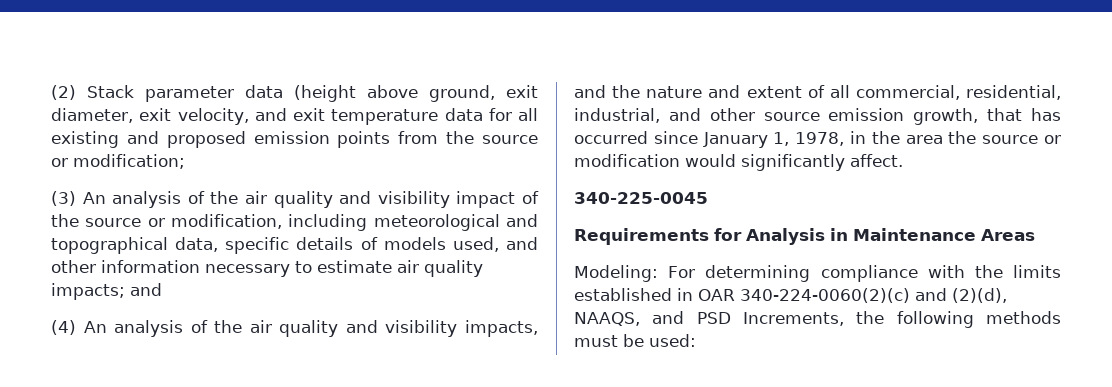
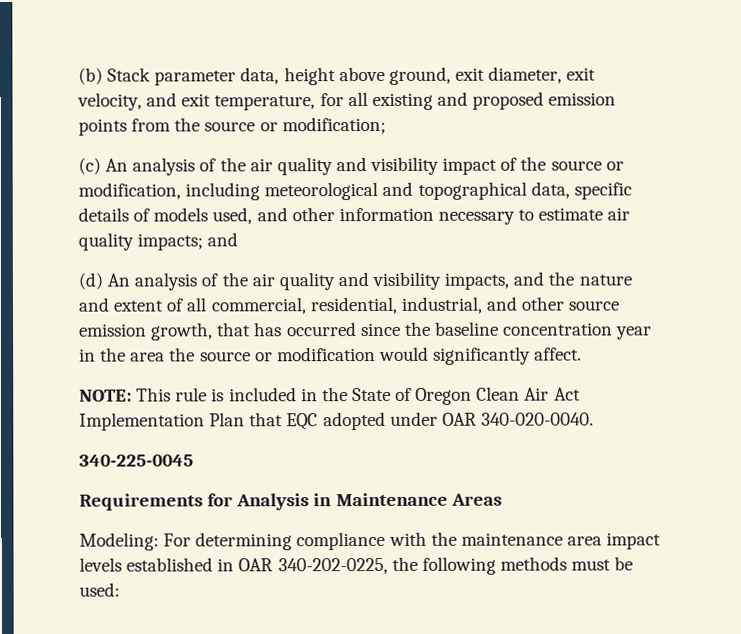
- (2) Stack parameter data (height above ground, exit diameter, exit velocity, and exit temperature data for all existing and proposed emission points from the source or modification;
+ (b) Stack parameter data, height above ground, exit diameter, exit velocity, and exit temperature, for all existing and proposed emission points from the source or modification;
- (3) An analysis of the air quality and visibility impact of the source or modification, including meteorological and topographical data, specific details of models used, and other information necessary to estimate air quality impacts; and
+ (c) An analysis of the air quality and visibility impact of the source or modification, including meteorological and topographical data, specific details of models used, and other information necessary to estimate air quality impacts; and
- (4) An analysis of the air quality and visibility impacts, and the nature and extent of all commercial, residential, industrial, and other source emission growth, that has occurred since January 1, 1978, in the area the source or modification would significantly affect.
+ (d) An analysis of the air quality and visibility impacts, and the nature and extent of all commercial, residential, industrial, and other source emission growth, that has occurred since the baseline concentration year in the area the source or modification would significantly affect.
+ NOTE: This rule is included in the State of Oregon Clean Air Act Implementation Plan that EQC adopted under OAR 340-020-0040.
- Modeling: For determining compliance with the limits established in OAR 340-224-0060(2)(c) and (2)(d), NAAQS, and PSD Increments, the following methods must be used:
+ Modeling: For determining compliance with the maintenance area impact levels established in OAR 340-202-0225, the following methods must be used:

